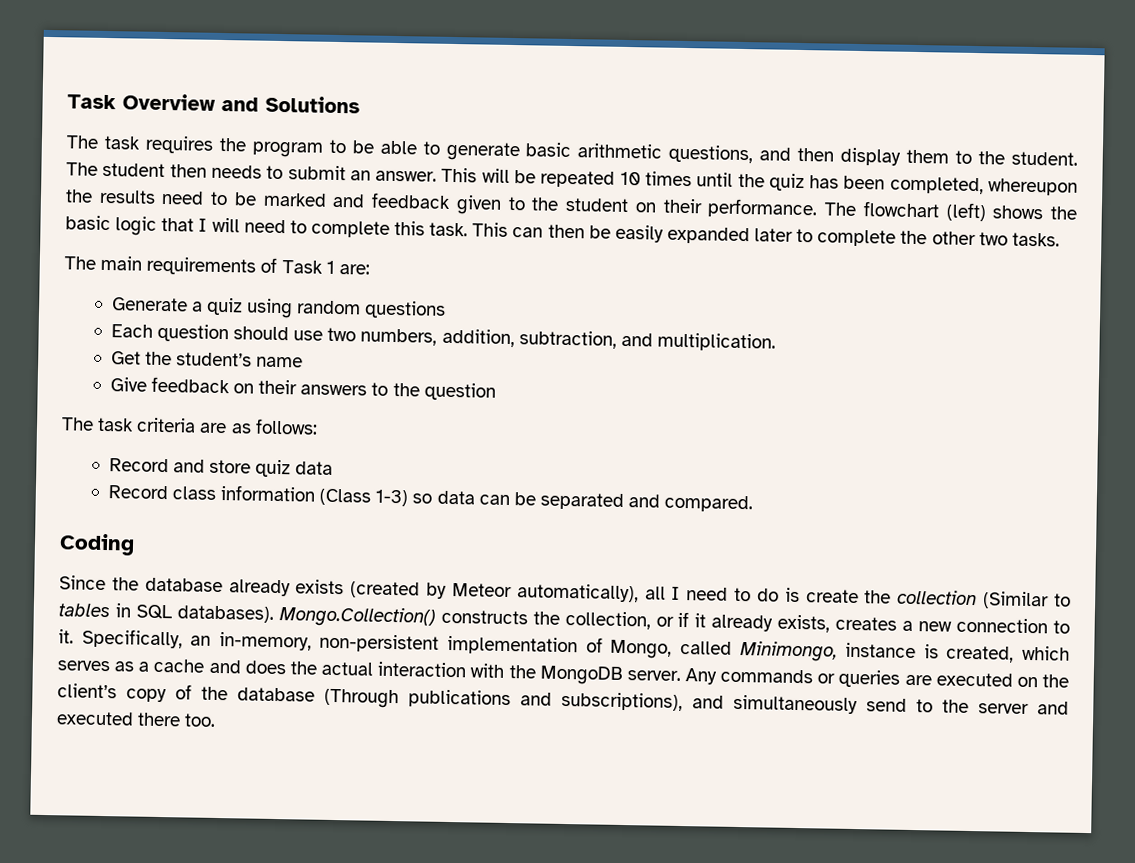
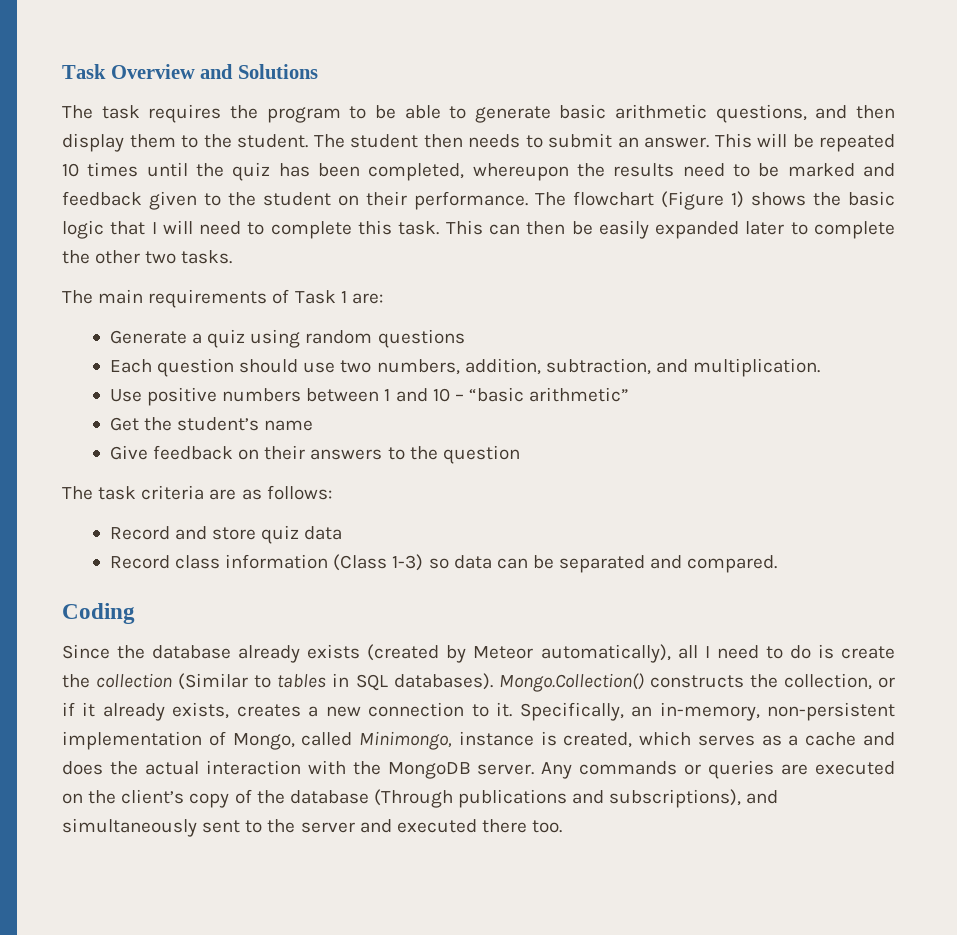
- The flowchart (left) shows the basic logic that I will need to complete this task.
+ The flowchart (Figure 1) shows the basic logic that I will need to complete this task.
+ Use positive numbers between 1 and 10 – “basic arithmetic”
- Any commands or queries are executed on the client’s copy of the database (Through publications and subscriptions), and simultaneously send to the server and executed there too.
+ Any commands or queries are executed on the client’s copy of the database (Through publications and subscriptions), and simultaneously sent to the server and executed there too.

